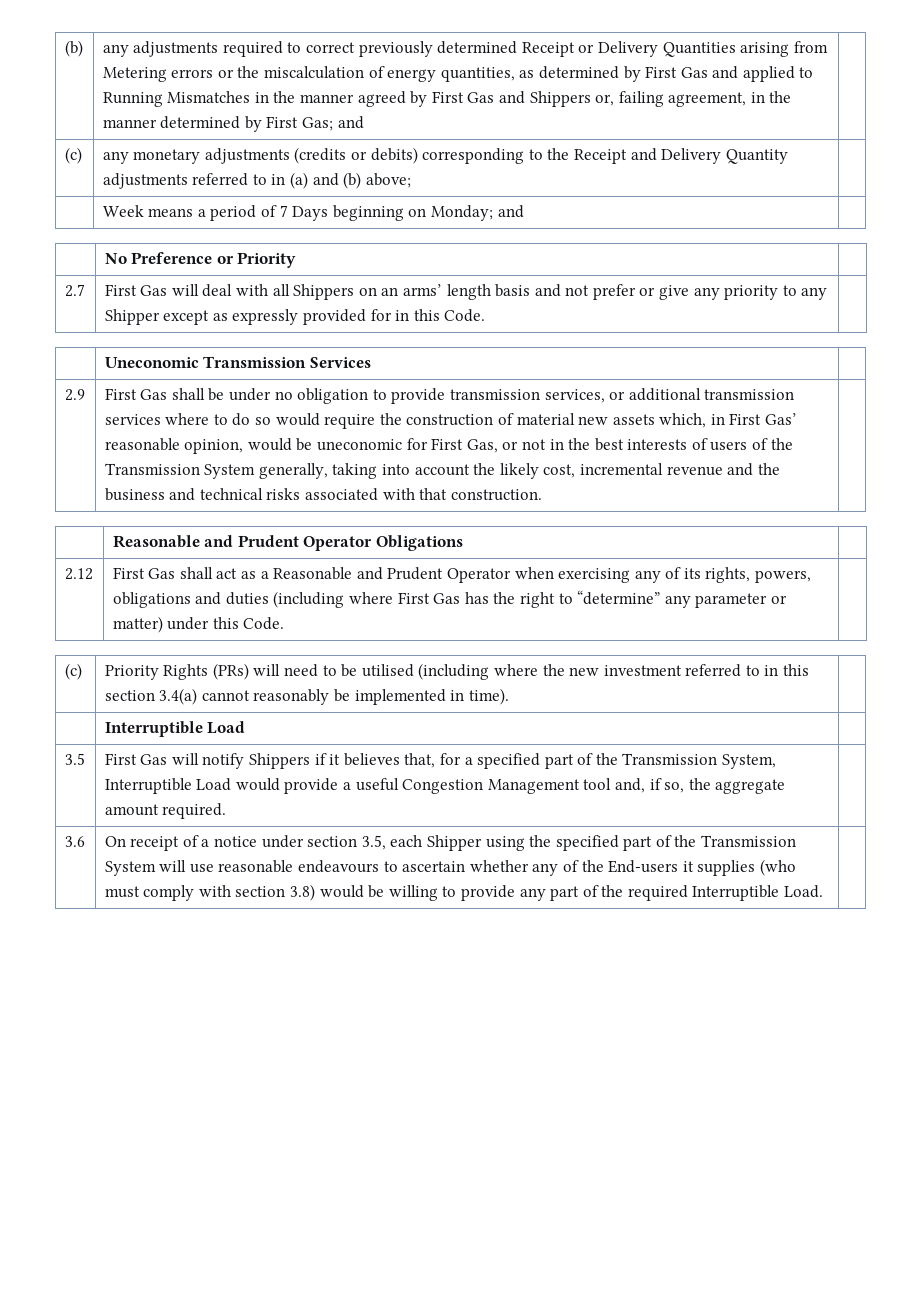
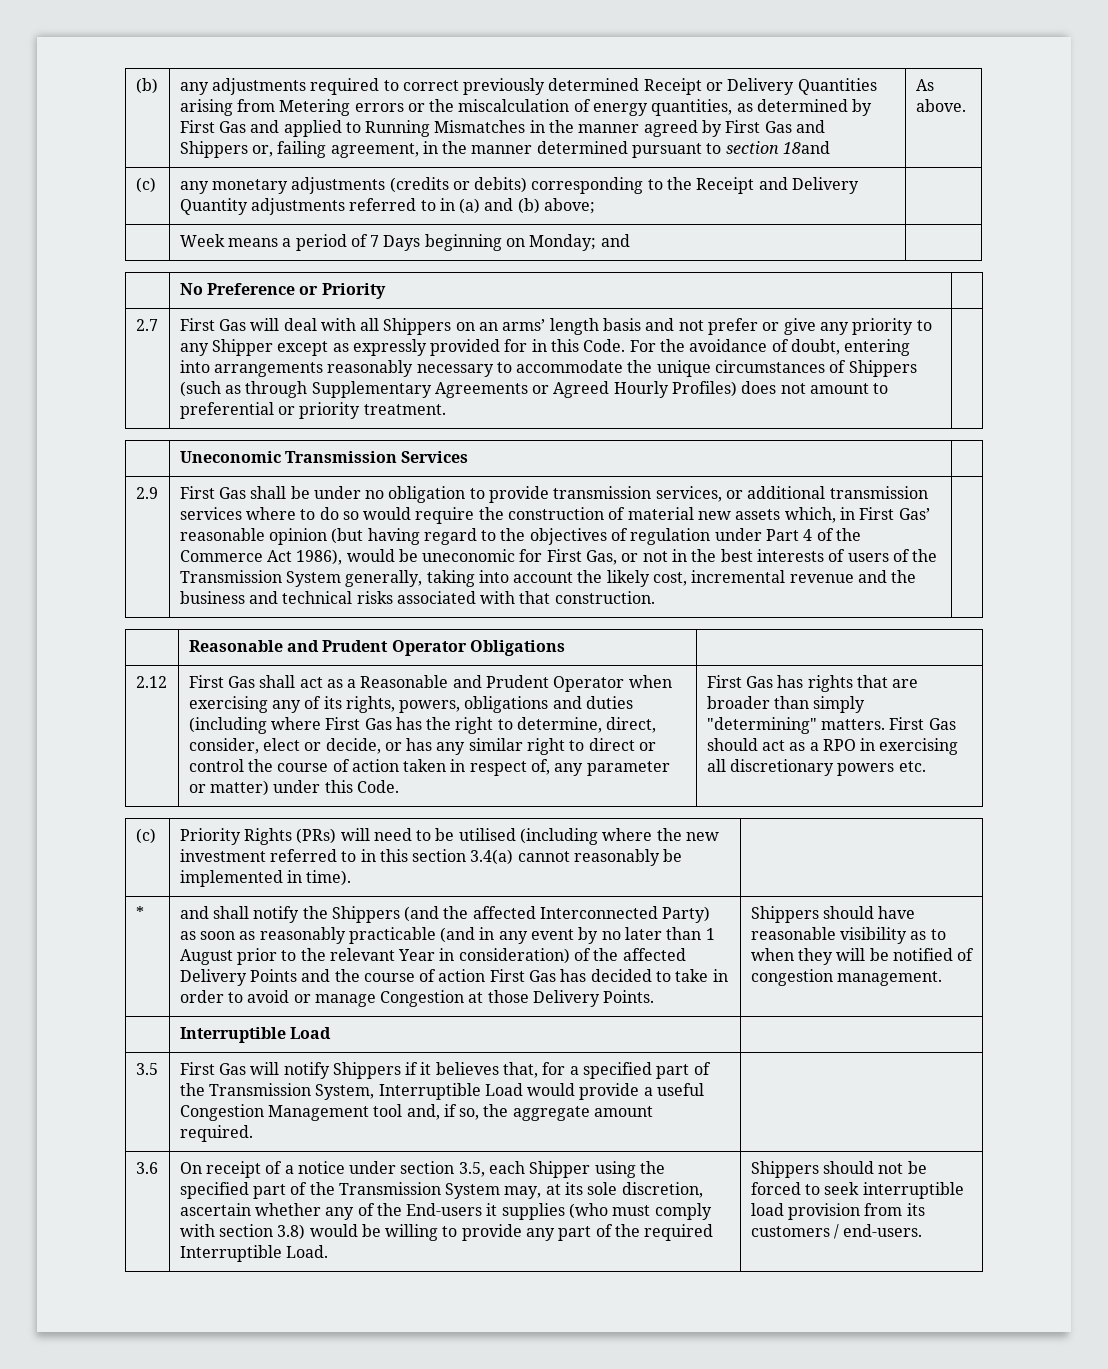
- any adjustments required to correct previously determined Receipt or Delivery Quantities arising from Metering errors or the miscalculation of energy quantities, as determined by First Gas and applied to Running Mismatches in the manner agreed by First Gas and Shippers or, failing agreement, in the manner determined by First Gas; and
+ any adjustments required to correct previously determined Receipt or Delivery Quantities arising from Metering errors or the miscalculation of energy quantities, as determined by First Gas and applied to Running Mismatches in the manner agreed by First Gas and Shippers or, failing agreement, in the manner determined pursuant to section 18and | As above.
+ For the avoidance of doubt, entering into arrangements reasonably necessary to accommodate the unique circumstances of Shippers (such as through Supplementary Agreements or Agreed Hourly Profiles) does not amount to preferential or priority treatment.
- First Gas shall be under no obligation to provide transmission services, or additional transmission services where to do so would require the construction of material new assets which, in First Gas’ reasonable opinion, would be uneconomic for First Gas, or not in the best interests of users of the Transmission System generally, taking into account the likely cost, incremental revenue and the business and technical risks associated with that construction.
+ First Gas shall be under no obligation to provide transmission services, or additional transmission services where to do so would require the construction of material new assets which, in First Gas’ reasonable opinion (but having regard to the objectives of regulation under Part 4 of the Commerce Act 1986), would be uneconomic for First Gas, or not in the best interests of users of the Transmission System generally, taking into account the likely cost, incremental revenue and the business and technical risks associated with that construction.
- First Gas shall act as a Reasonable and Prudent Operator when exercising any of its rights, powers, obligations and duties (including where First Gas has the right to “determine” any parameter or matter) under this Code.
+ First Gas shall act as a Reasonable and Prudent Operator when exercising any of its rights, powers, obligations and duties (including where First Gas has the right to determine, direct, consider, elect or decide, or has any similar right to direct or control the course of action taken in respect of, any parameter or matter) under this Code.
+ First Gas has rights that are broader than simply "determining" matters. First Gas should act as a RPO in exercising all discretionary powers etc.
+ * | and shall notify the Shippers (and the affected Interconnected Party) as soon as reasonably practicable (and in any event by no later than 1 August prior to the relevant Year in consideration) of the affected Delivery Points and the course of action First Gas has decided to take in order to avoid or manage Congestion at those Delivery Points. | Shippers should have reasonable visibility as to when they will be notified of congestion management.
- On receipt of a notice under section 3.5, each Shipper using the specified part of the Transmission System will use reasonable endeavours to ascertain whether any of the End-users it supplies (who must comply with section 3.8) would be willing to provide any part of the required Interruptible Load.
+ On receipt of a notice under section 3.5, each Shipper using the specified part of the Transmission System may, at its sole discretion, ascertain whether any of the End-users it supplies (who must comply with section 3.8) would be willing to provide any part of the required Interruptible Load.
+ Shippers should not be forced to seek interruptible load provision from its customers / end-users.

